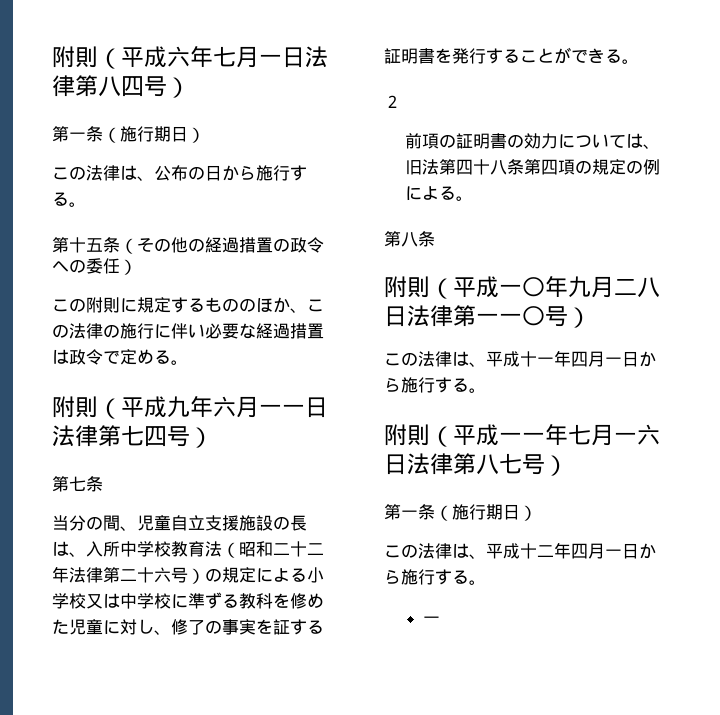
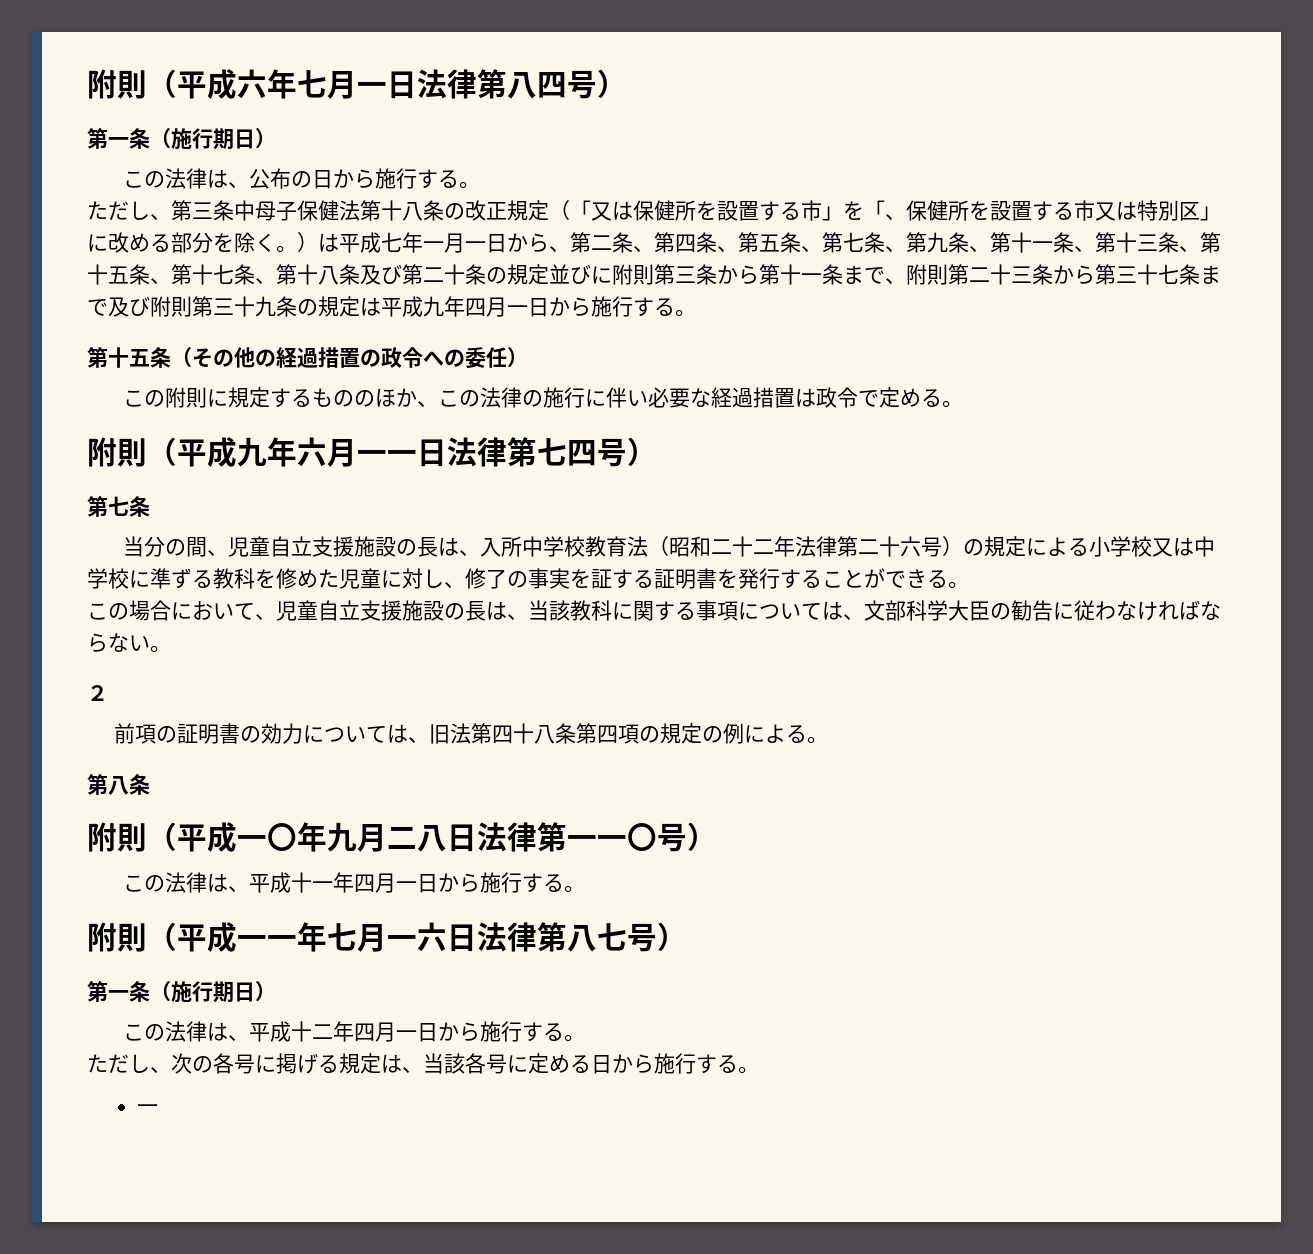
+ ただし、第三条中母子保健法第十八条の改正規定（「又は保健所を設置する市」を「、保健所を設置する市又は特別区」に改める部分を除く。）は平成七年一月一日から、第二条、第四条、第五条、第七条、第九条、第十一条、第十三条、第十五条、第十七条、第十八条及び第二十条の規定並びに附則第三条から第十一条まで、附則第二十三条から第三十七条まで及び附則第三十九条の規定は平成九年四月一日から施行する。
+ この場合において、児童自立支援施設の長は、当該教科に関する事項については、文部科学大臣の勧告に従わなければならない。
+ ただし、次の各号に掲げる規定は、当該各号に定める日から施行する。

